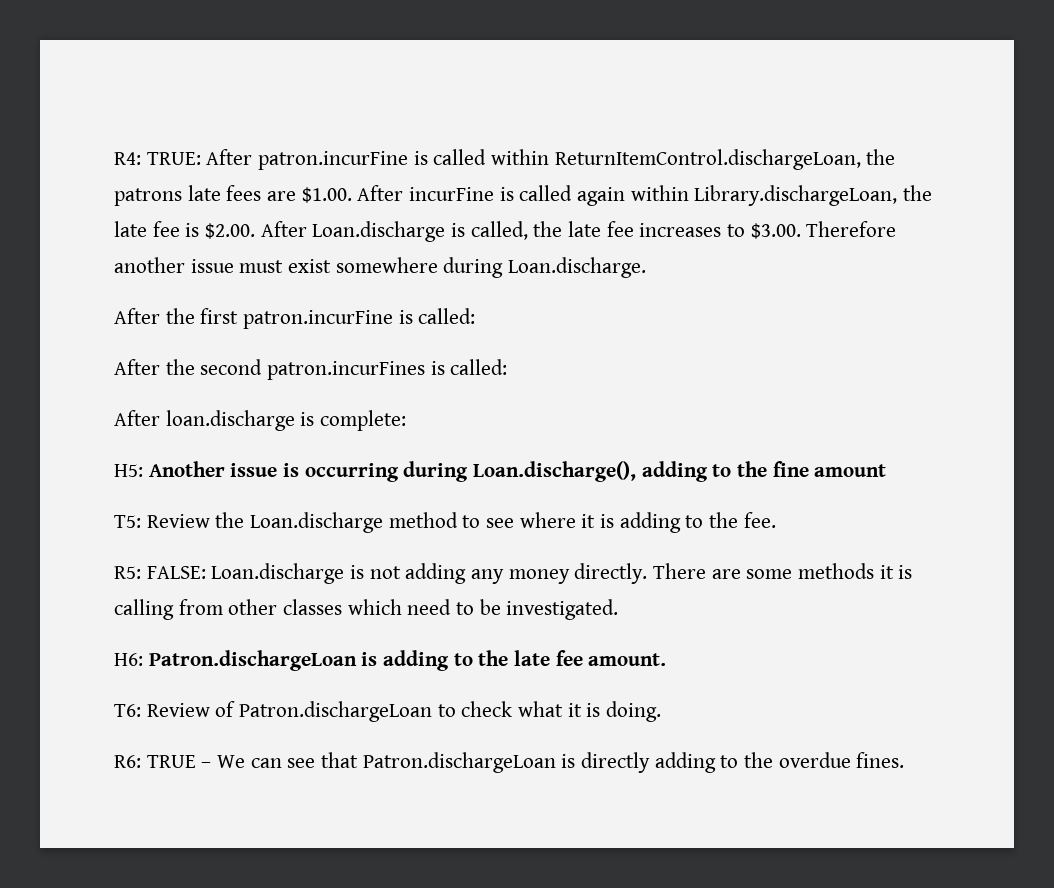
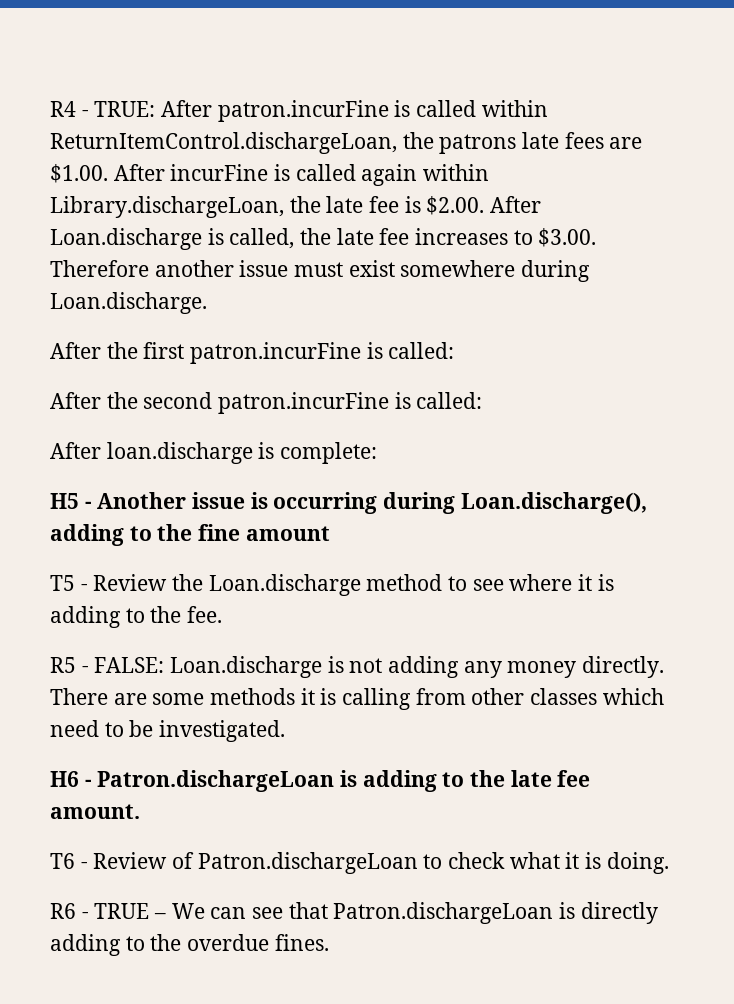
- R4: TRUE: After patron.incurFine is called within ReturnItemControl.dischargeLoan, the patrons late fees are $1.00. After incurFine is called again within Library.dischargeLoan, the late fee is $2.00. After Loan.discharge is called, the late fee increases to $3.00. Therefore another issue must exist somewhere during Loan.discharge.
+ R4 - TRUE: After patron.incurFine is called within ReturnItemControl.dischargeLoan, the patrons late fees are $1.00. After incurFine is called again within Library.dischargeLoan, the late fee is $2.00. After Loan.discharge is called, the late fee increases to $3.00. Therefore another issue must exist somewhere during Loan.discharge.
- After the second patron.incurFines is called:
+ After the second patron.incurFine is called:
- H5: Another issue is occurring during Loan.discharge(), adding to the fine amount
+ H5 - Another issue is occurring during Loan.discharge(), adding to the fine amount
- T5: Review the Loan.discharge method to see where it is adding to the fee.
+ T5 - Review the Loan.discharge method to see where it is adding to the fee.
- R5: FALSE: Loan.discharge is not adding any money directly.
+ R5 - FALSE: Loan.discharge is not adding any money directly.
- H6: Patron.dischargeLoan is adding to the late fee amount.
+ H6 - Patron.dischargeLoan is adding to the late fee amount.
- T6: Review of Patron.dischargeLoan to check what it is doing.
+ T6 - Review of Patron.dischargeLoan to check what it is doing.
- R6: TRUE – We can see that Patron.dischargeLoan is directly adding to the overdue fines.
+ R6 - TRUE – We can see that Patron.dischargeLoan is directly adding to the overdue fines.

